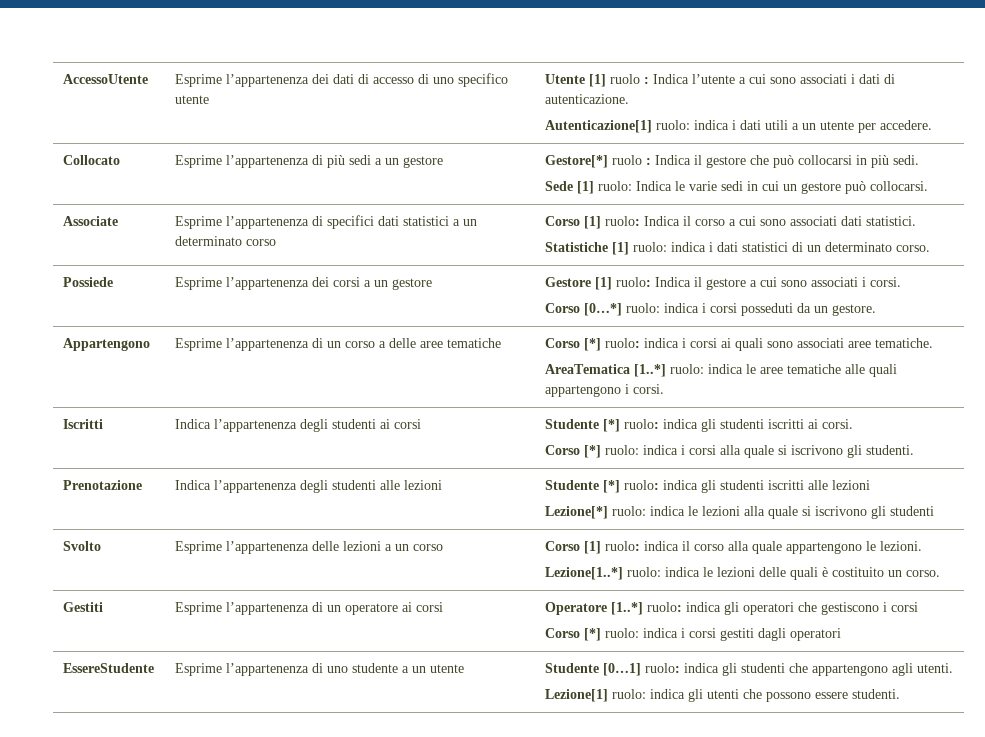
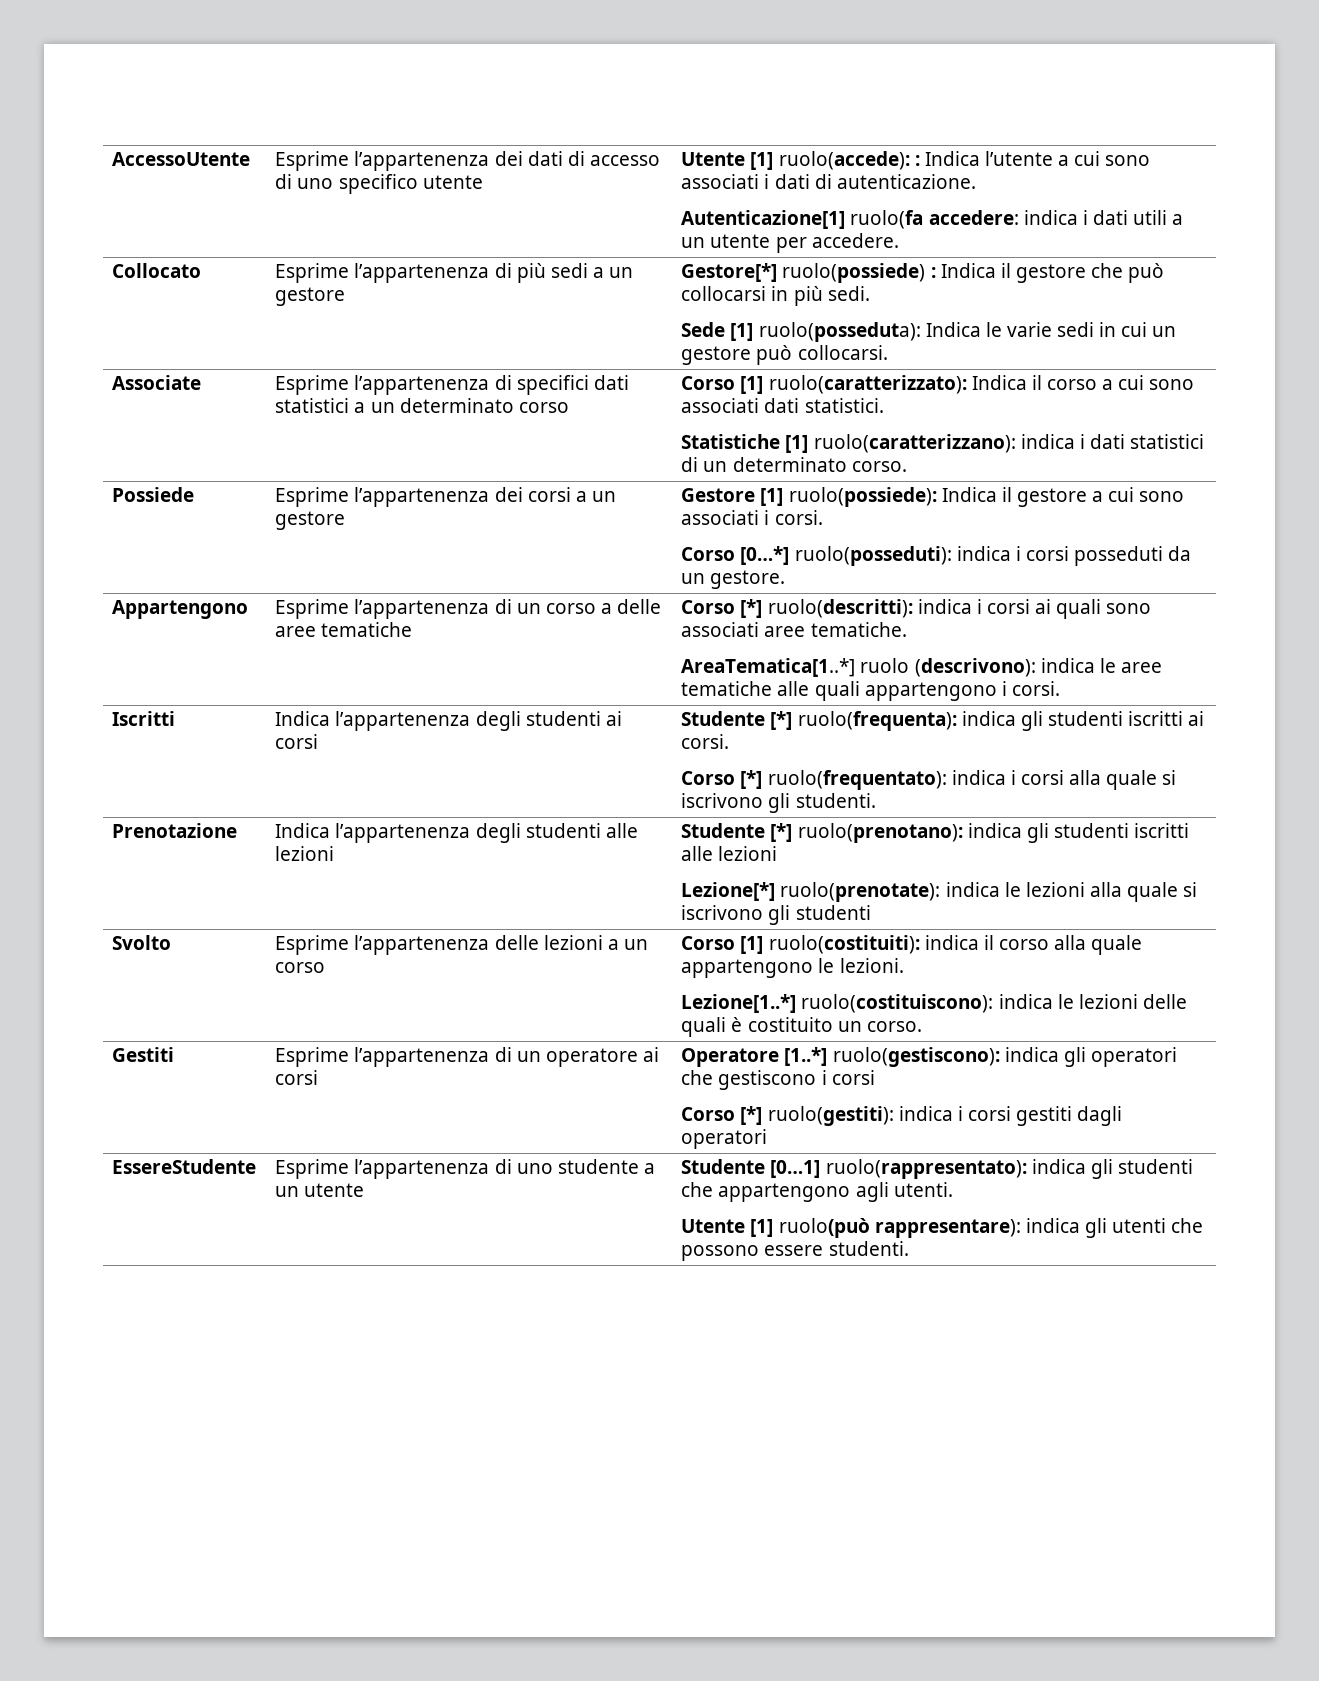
- AccessoUtente | Esprime l’appartenenza dei dati di accesso di uno specifico utente | Utente [1] ruolo : Indica l’utente a cui sono associati i dati di autenticazione.
- Autenticazione[1] ruolo: indica i dati utili a un utente per accedere.
+ AccessoUtente | Esprime l’appartenenza dei dati di accesso di uno specifico utente | Utente [1] ruolo(accede): : Indica l’utente a cui sono associati i dati di autenticazione.
+ Autenticazione[1] ruolo(fa accedere: indica i dati utili a un utente per accedere.
- Collocato | Esprime l’appartenenza di più sedi a un gestore | Gestore[*] ruolo : Indica il gestore che può collocarsi in più sedi.
- Sede [1] ruolo: Indica le varie sedi in cui un gestore può collocarsi.
+ Collocato | Esprime l’appartenenza di più sedi a un gestore | Gestore[*] ruolo(possiede) : Indica il gestore che può collocarsi in più sedi.
+ Sede [1] ruolo(posseduta): Indica le varie sedi in cui un gestore può collocarsi.
- Associate | Esprime l’appartenenza di specifici dati statistici a un determinato corso | Corso [1] ruolo: Indica il corso a cui sono associati dati statistici.
- Statistiche [1] ruolo: indica i dati statistici di un determinato corso.
+ Associate | Esprime l’appartenenza di specifici dati statistici a un determinato corso | Corso [1] ruolo(caratterizzato): Indica il corso a cui sono associati dati statistici.
+ Statistiche [1] ruolo(caratterizzano): indica i dati statistici di un determinato corso.
- Possiede | Esprime l’appartenenza dei corsi a un gestore | Gestore [1] ruolo: Indica il gestore a cui sono associati i corsi.
- Corso [0…*] ruolo: indica i corsi posseduti da un gestore.
+ Possiede | Esprime l’appartenenza dei corsi a un gestore | Gestore [1] ruolo(possiede): Indica il gestore a cui sono associati i corsi.
+ Corso [0…*] ruolo(posseduti): indica i corsi posseduti da un gestore.
- Appartengono | Esprime l’appartenenza di un corso a delle aree tematiche | Corso [*] ruolo: indica i corsi ai quali sono associati aree tematiche.
- AreaTematica [1..*] ruolo: indica le aree tematiche alle quali appartengono i corsi.
+ Appartengono | Esprime l’appartenenza di un corso a delle aree tematiche | Corso [*] ruolo(descritti): indica i corsi ai quali sono associati aree tematiche.
+ AreaTematica[1..*] ruolo (descrivono): indica le aree tematiche alle quali appartengono i corsi.
- Iscritti | Indica l’appartenenza degli studenti ai corsi | Studente [*] ruolo: indica gli studenti iscritti ai corsi.
- Corso [*] ruolo: indica i corsi alla quale si iscrivono gli studenti.
+ Iscritti | Indica l’appartenenza degli studenti ai corsi | Studente [*] ruolo(frequenta): indica gli studenti iscritti ai corsi.
+ Corso [*] ruolo(frequentato): indica i corsi alla quale si iscrivono gli studenti.
- Prenotazione | Indica l’appartenenza degli studenti alle lezioni | Studente [*] ruolo: indica gli studenti iscritti alle lezioni
- Lezione[*] ruolo: indica le lezioni alla quale si iscrivono gli studenti
+ Prenotazione | Indica l’appartenenza degli studenti alle lezioni | Studente [*] ruolo(prenotano): indica gli studenti iscritti alle lezioni
+ Lezione[*] ruolo(prenotate): indica le lezioni alla quale si iscrivono gli studenti
- Svolto | Esprime l’appartenenza delle lezioni a un corso | Corso [1] ruolo: indica il corso alla quale appartengono le lezioni.
- Lezione[1..*] ruolo: indica le lezioni delle quali è costituito un corso.
+ Svolto | Esprime l’appartenenza delle lezioni a un corso | Corso [1] ruolo(costituiti): indica il corso alla quale appartengono le lezioni.
+ Lezione[1..*] ruolo(costituiscono): indica le lezioni delle quali è costituito un corso.
- Gestiti | Esprime l’appartenenza di un operatore ai corsi | Operatore [1..*] ruolo: indica gli operatori che gestiscono i corsi
- Corso [*] ruolo: indica i corsi gestiti dagli operatori
+ Gestiti | Esprime l’appartenenza di un operatore ai corsi | Operatore [1..*] ruolo(gestiscono): indica gli operatori che gestiscono i corsi
+ Corso [*] ruolo(gestiti): indica i corsi gestiti dagli operatori
- EssereStudente | Esprime l’appartenenza di uno studente a un utente | Studente [0…1] ruolo: indica gli studenti che appartengono agli utenti.
- Lezione[1] ruolo: indica gli utenti che possono essere studenti.
+ EssereStudente | Esprime l’appartenenza di uno studente a un utente | Studente [0…1] ruolo(rappresentato): indica gli studenti che appartengono agli utenti.
+ Utente [1] ruolo(può rappresentare): indica gli utenti che possono essere studenti.

